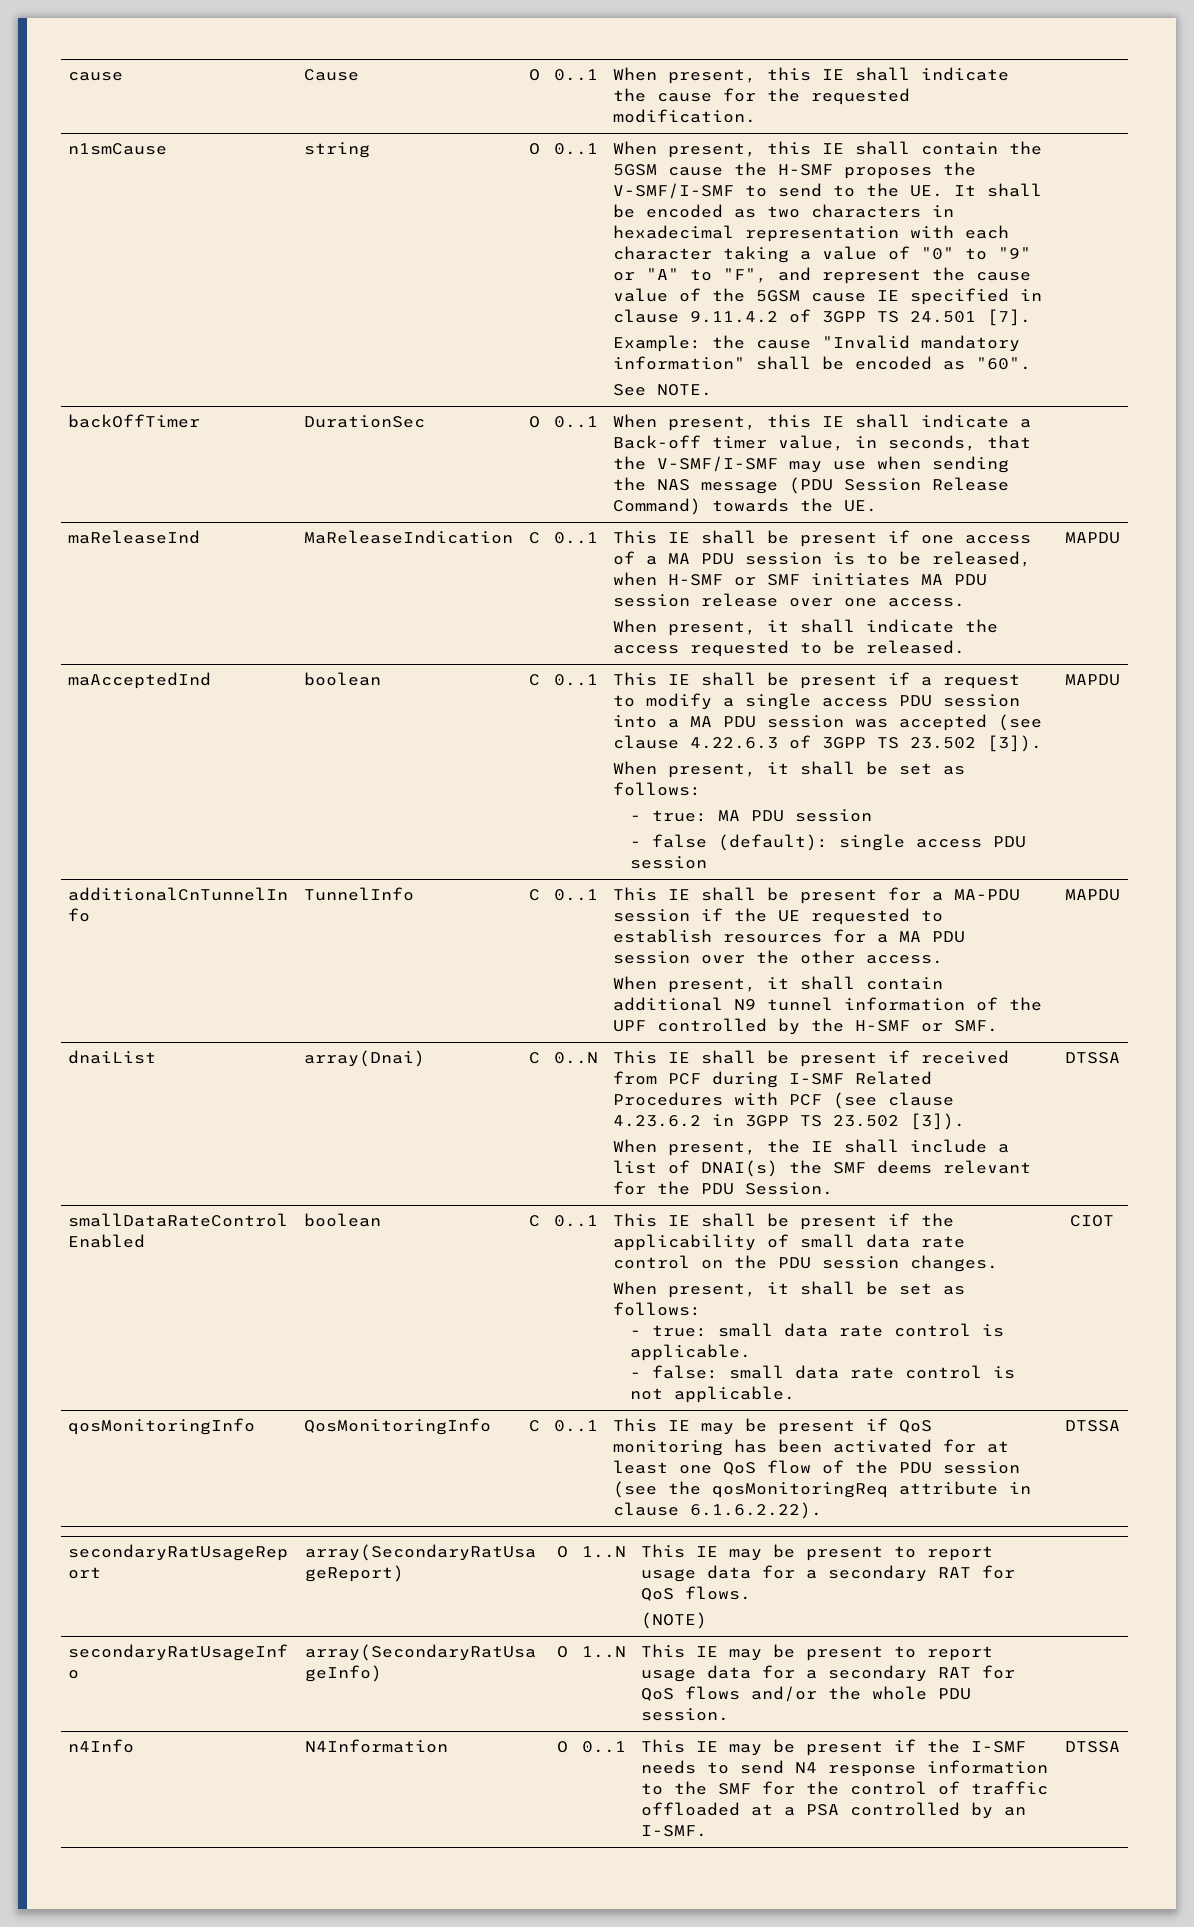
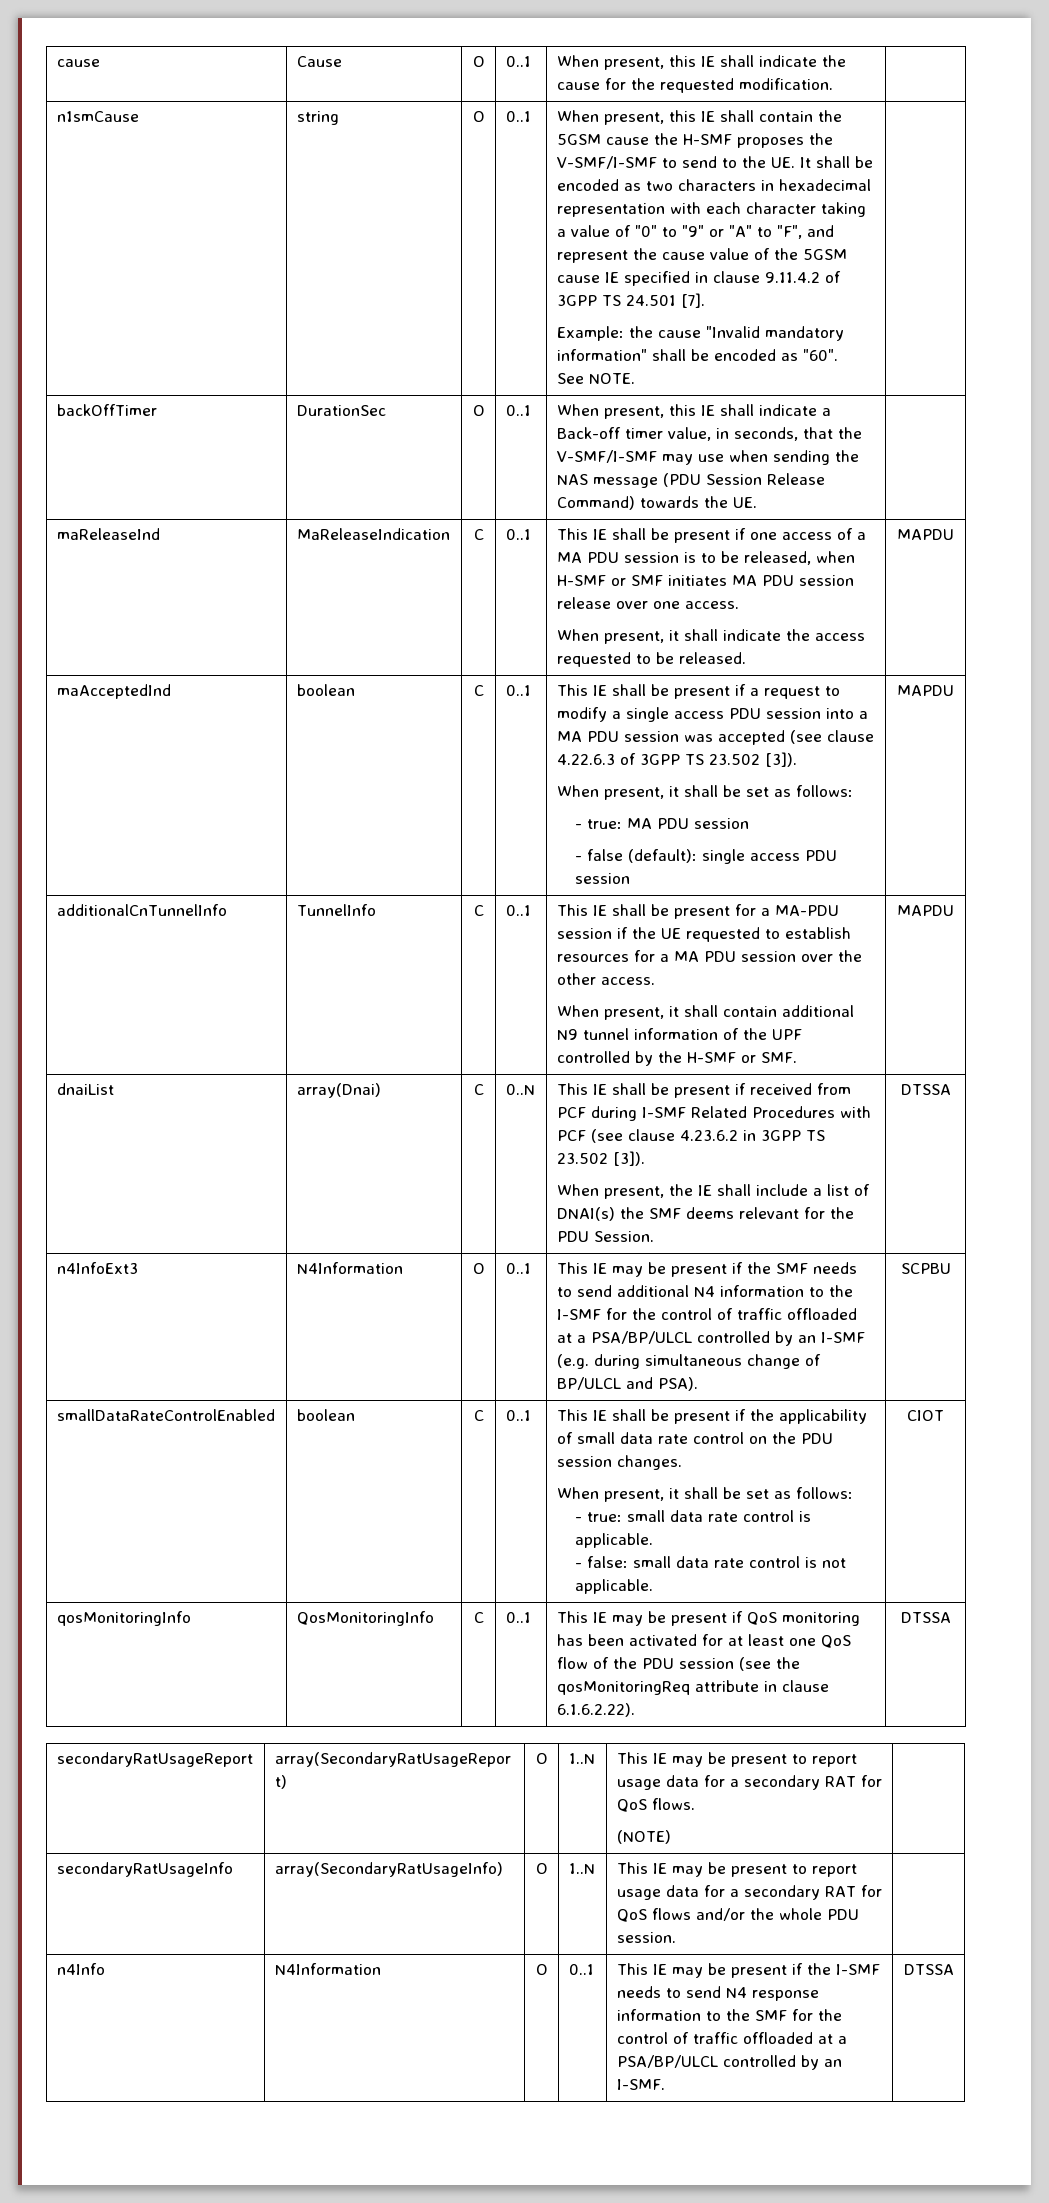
+ n4InfoExt3 | N4Information | O | 0..1 | This IE may be present if the SMF needs to send additional N4 information to the I-SMF for the control of traffic offloaded at a PSA/BP/ULCL controlled by an I-SMF (e.g. during simultaneous change of BP/ULCL and PSA). | SCPBU
- n4Info | N4Information | O | 0..1 | This IE may be present if the I-SMF needs to send N4 response information to the SMF for the control of traffic offloaded at a PSA controlled by an I-SMF. | DTSSA
+ n4Info | N4Information | O | 0..1 | This IE may be present if the I-SMF needs to send N4 response information to the SMF for the control of traffic offloaded at a PSA/BP/ULCL controlled by an I-SMF. | DTSSA

